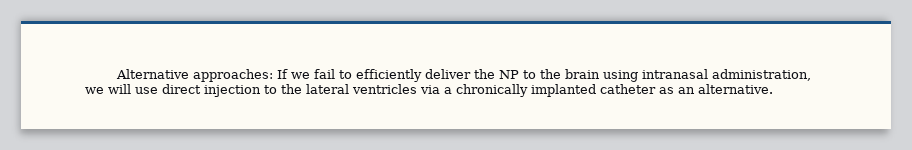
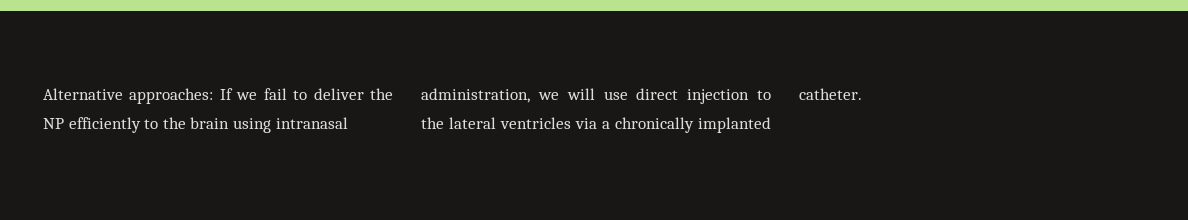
- Alternative approaches: If we fail to efficiently deliver the NP to the brain using intranasal administration, we will use direct injection to the lateral ventricles via a chronically implanted catheter as an alternative.
+ Alternative approaches: If we fail to deliver the NP efficiently to the brain using intranasal administration, we will use direct injection to the lateral ventricles via a chronically implanted catheter.

